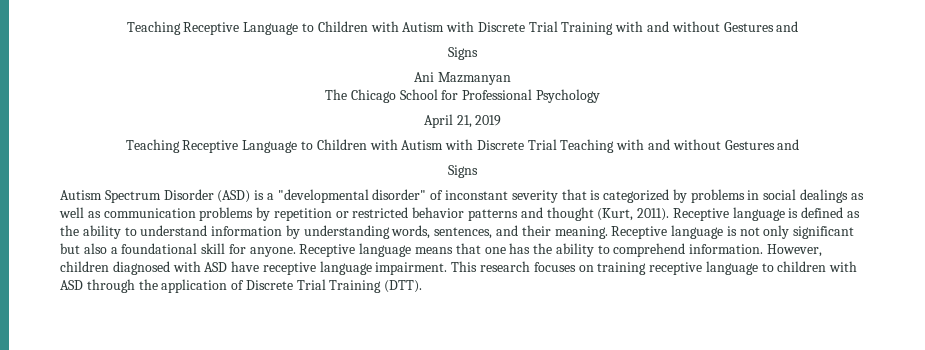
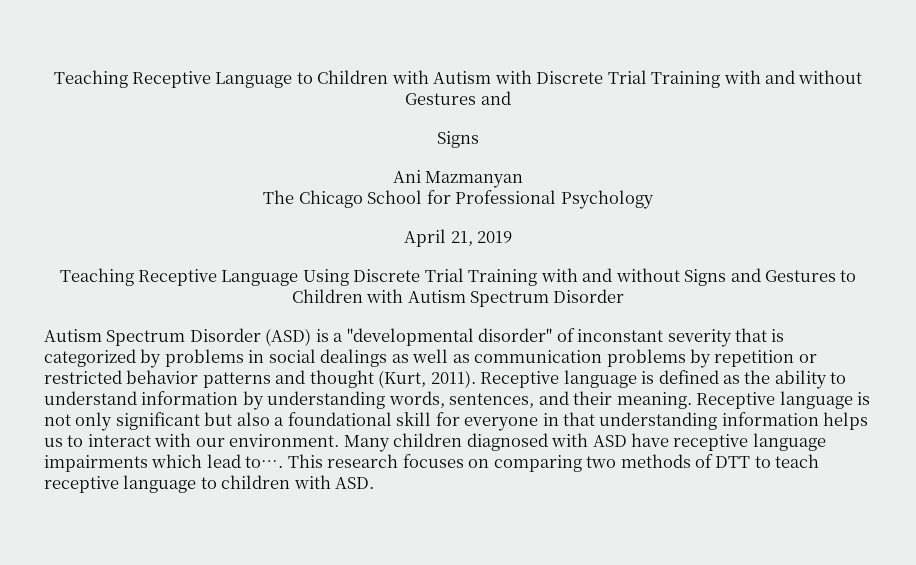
- Teaching Receptive Language to Children with Autism with Discrete Trial Teaching with and without Gestures and
- Signs
+ Teaching Receptive Language Using Discrete Trial Training with and without Signs and Gestures to Children with Autism Spectrum Disorder
- Receptive language is not only significant but also a foundational skill for anyone. Receptive language means that one has the ability to comprehend information. However, children diagnosed with ASD have receptive language impairment. This research focuses on training receptive language to children with ASD through the application of Discrete Trial Training (DTT).
+ Receptive language is not only significant but also a foundational skill for everyone in that understanding information helps us to interact with our environment. Many children diagnosed with ASD have receptive language impairments which lead to…. This research focuses on comparing two methods of DTT to teach receptive language to children with ASD.

